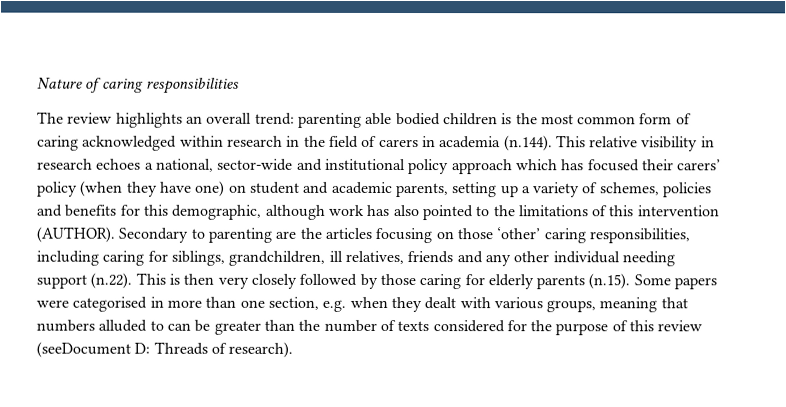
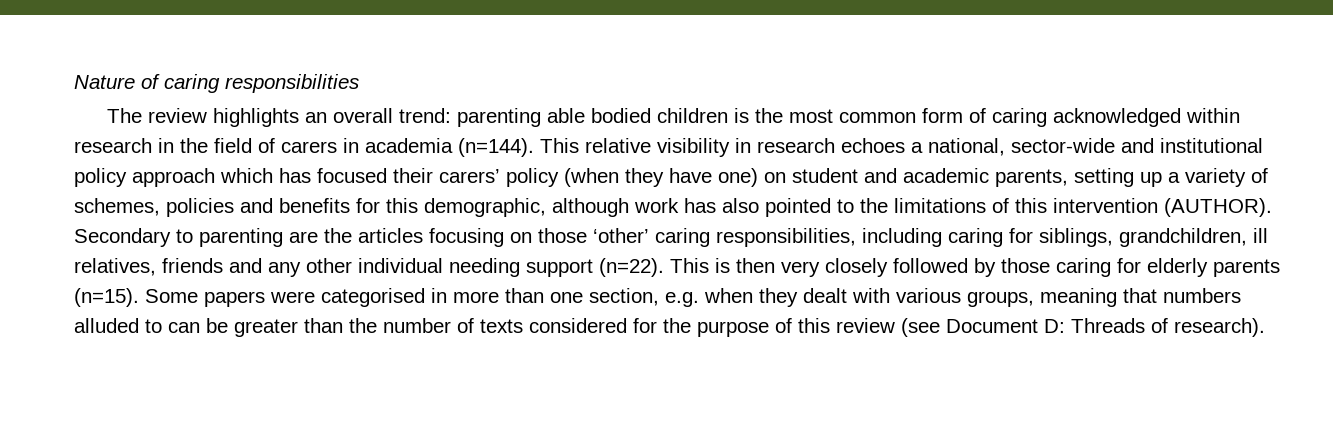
- parenting able bodied children is the most common form of caring acknowledged within research in the field of carers in academia (n.144). This relative visibility in research echoes a national, sector-wide and institutional policy approach which has focused their carers’ policy (when they have one) on student and academic parents, setting up a variety of schemes, policies and benefits for this demographic, although work has also pointed to the limitations of this intervention (AUTHOR).
+ parenting able bodied children is the most common form of caring acknowledged within research in the field of carers in academia (n=144). This relative visibility in research echoes a national, sector-wide and institutional policy approach which has focused their carers’ policy (when they have one) on student and academic parents, setting up a variety of schemes, policies and benefits for this demographic, although work has also pointed to the limitations of this intervention (AUTHOR).
- Secondary to parenting are the articles focusing on those ‘other’ caring responsibilities, including caring for siblings, grandchildren, ill relatives, friends and any other individual needing support (n.22). This is then very closely followed by those caring for elderly parents (n.15). Some papers were categorised in more than one section, e.g. when they dealt with various groups, meaning that numbers alluded to can be greater than the number of texts considered for the purpose of this review (seeDocument D:
+ Secondary to parenting are the articles focusing on those ‘other’ caring responsibilities, including caring for siblings, grandchildren, ill relatives, friends and any other individual needing support (n=22). This is then very closely followed by those caring for elderly parents (n=15). Some papers were categorised in more than one section, e.g. when they dealt with various groups, meaning that numbers alluded to can be greater than the number of texts considered for the purpose of this review (see Document D:

